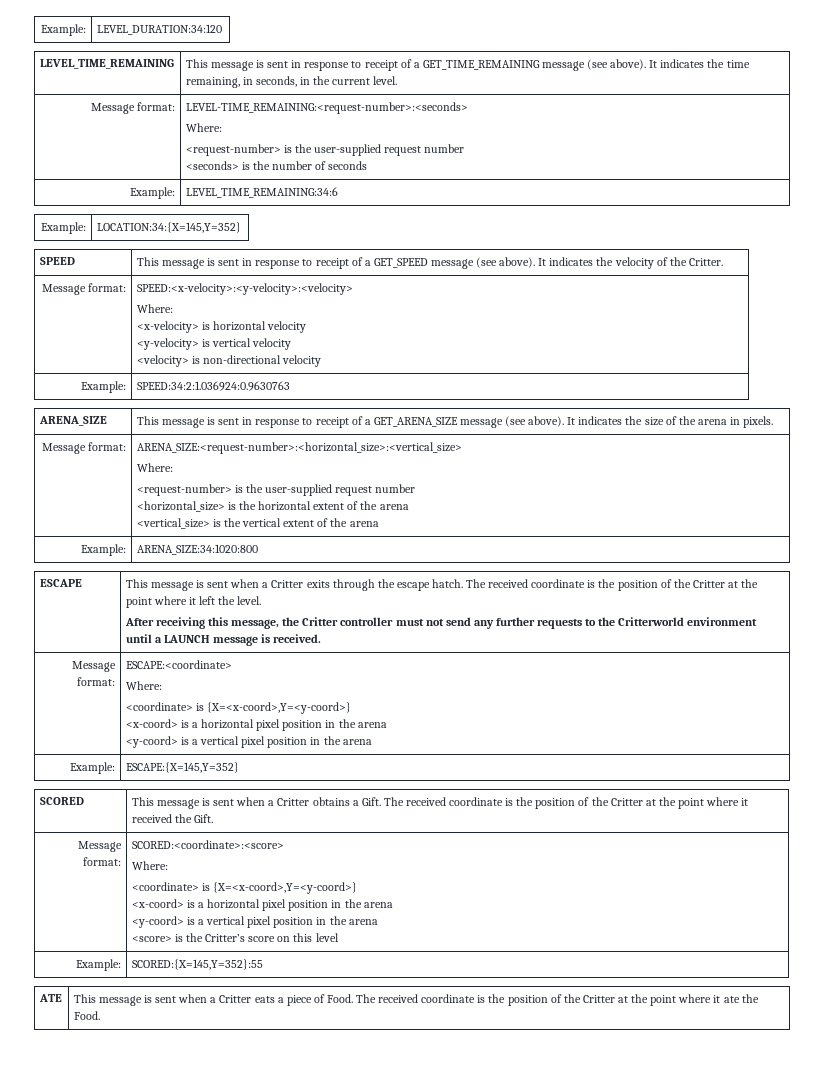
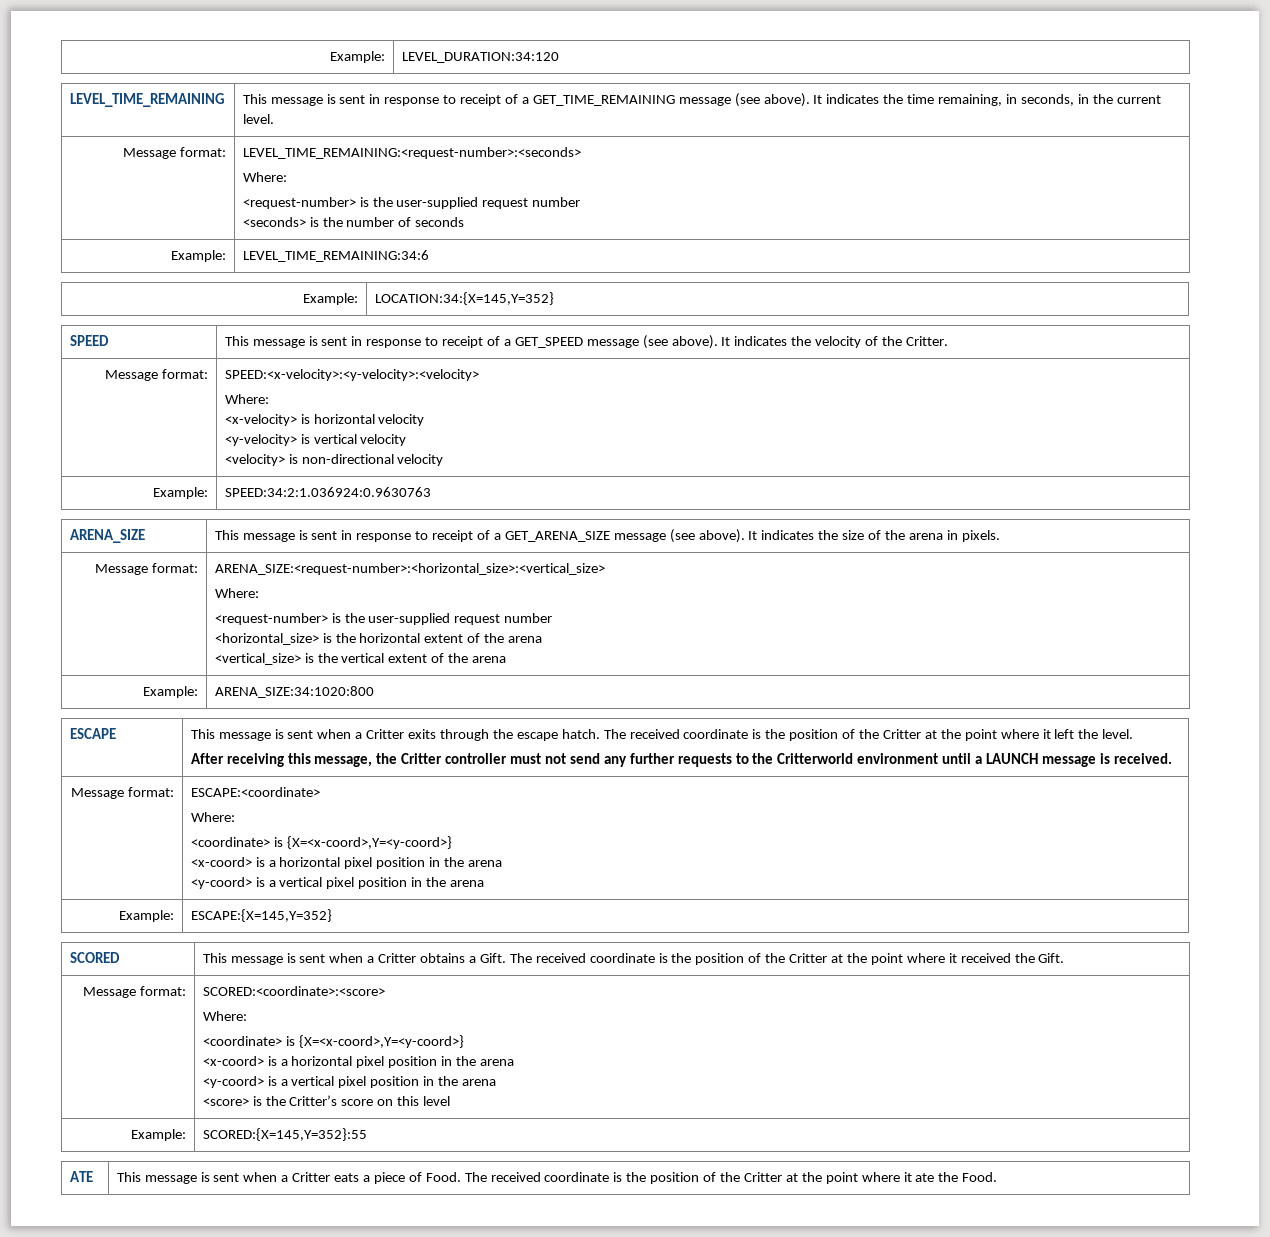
- Message format: | LEVEL-TIME_REMAINING:<request-number>:<seconds>
+ Message format: | LEVEL_TIME_REMAINING:<request-number>:<seconds>

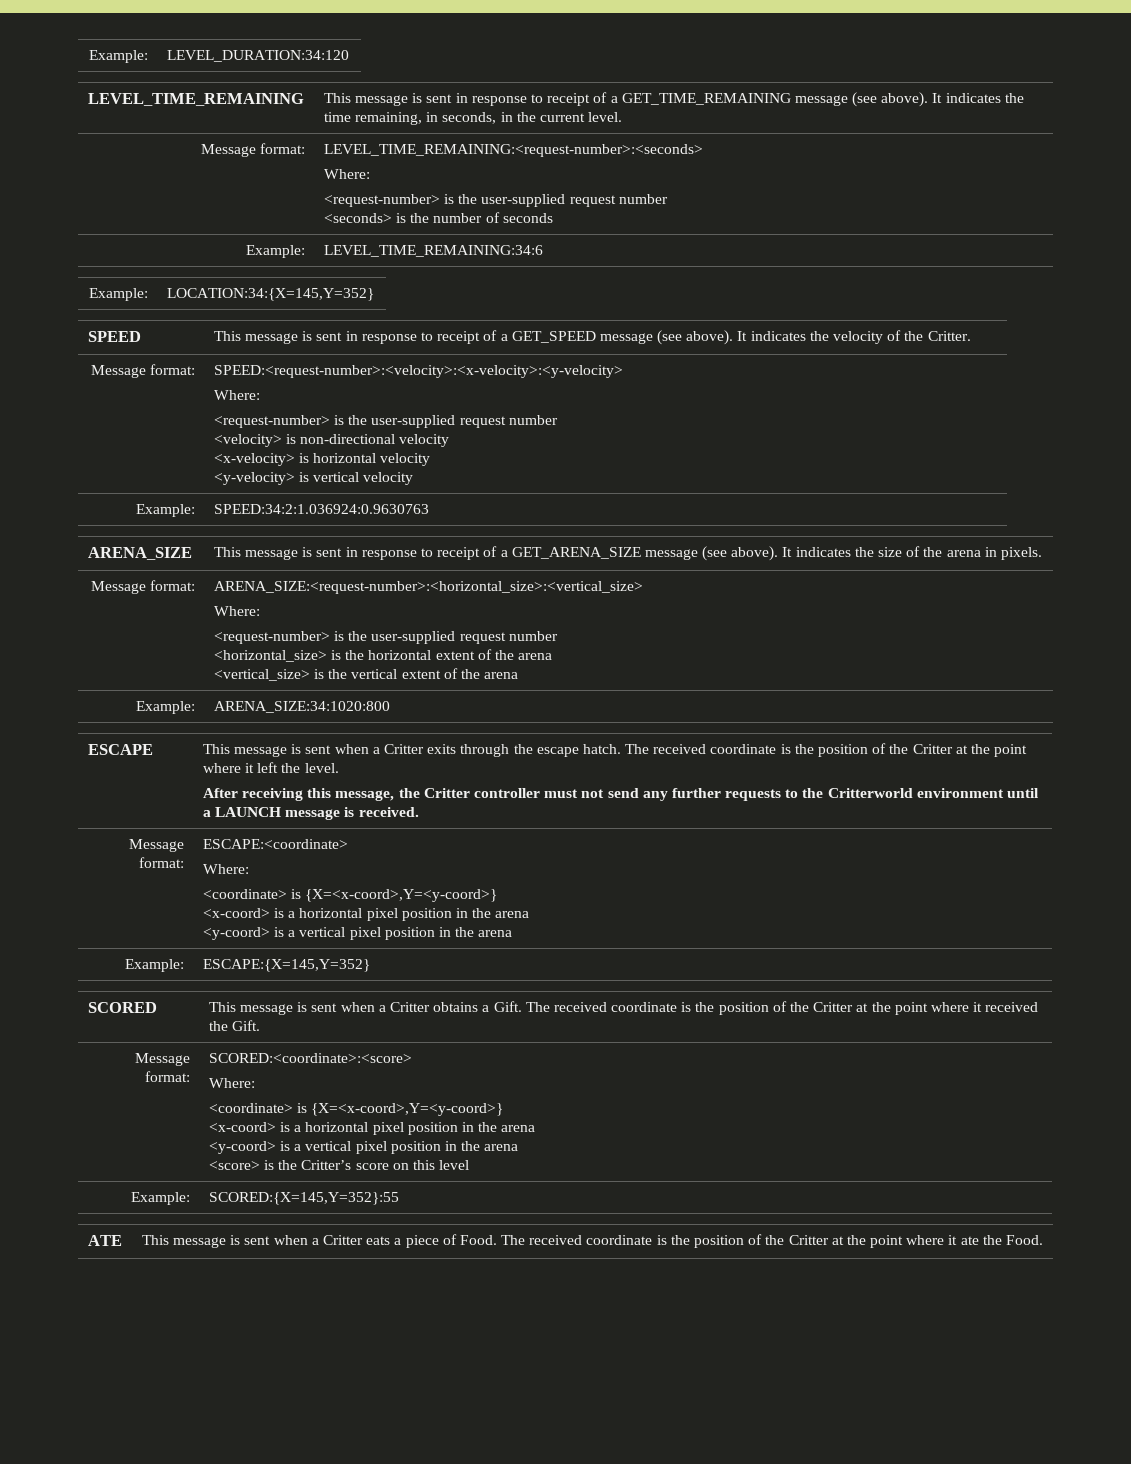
- Message format: | SPEED:<x-velocity>:<y-velocity>:<velocity>
+ Message format: | SPEED:<request-number>:<velocity>:<x-velocity>:<y-velocity>
  Where:
+ <request-number> is the user-supplied request number
+ <velocity> is non-directional velocity
  <x-velocity> is horizontal velocity
  <y-velocity> is vertical velocity
- <velocity> is non-directional velocity

